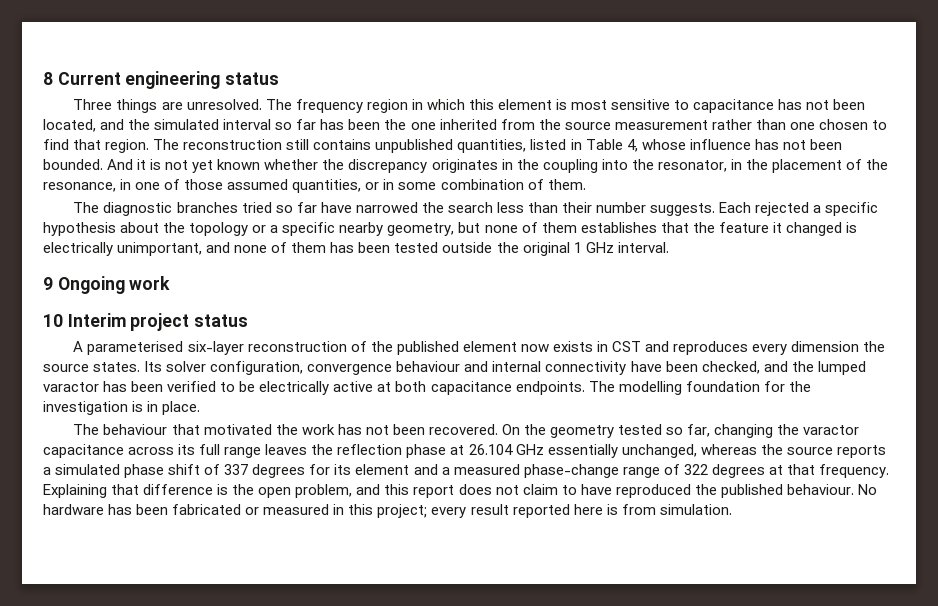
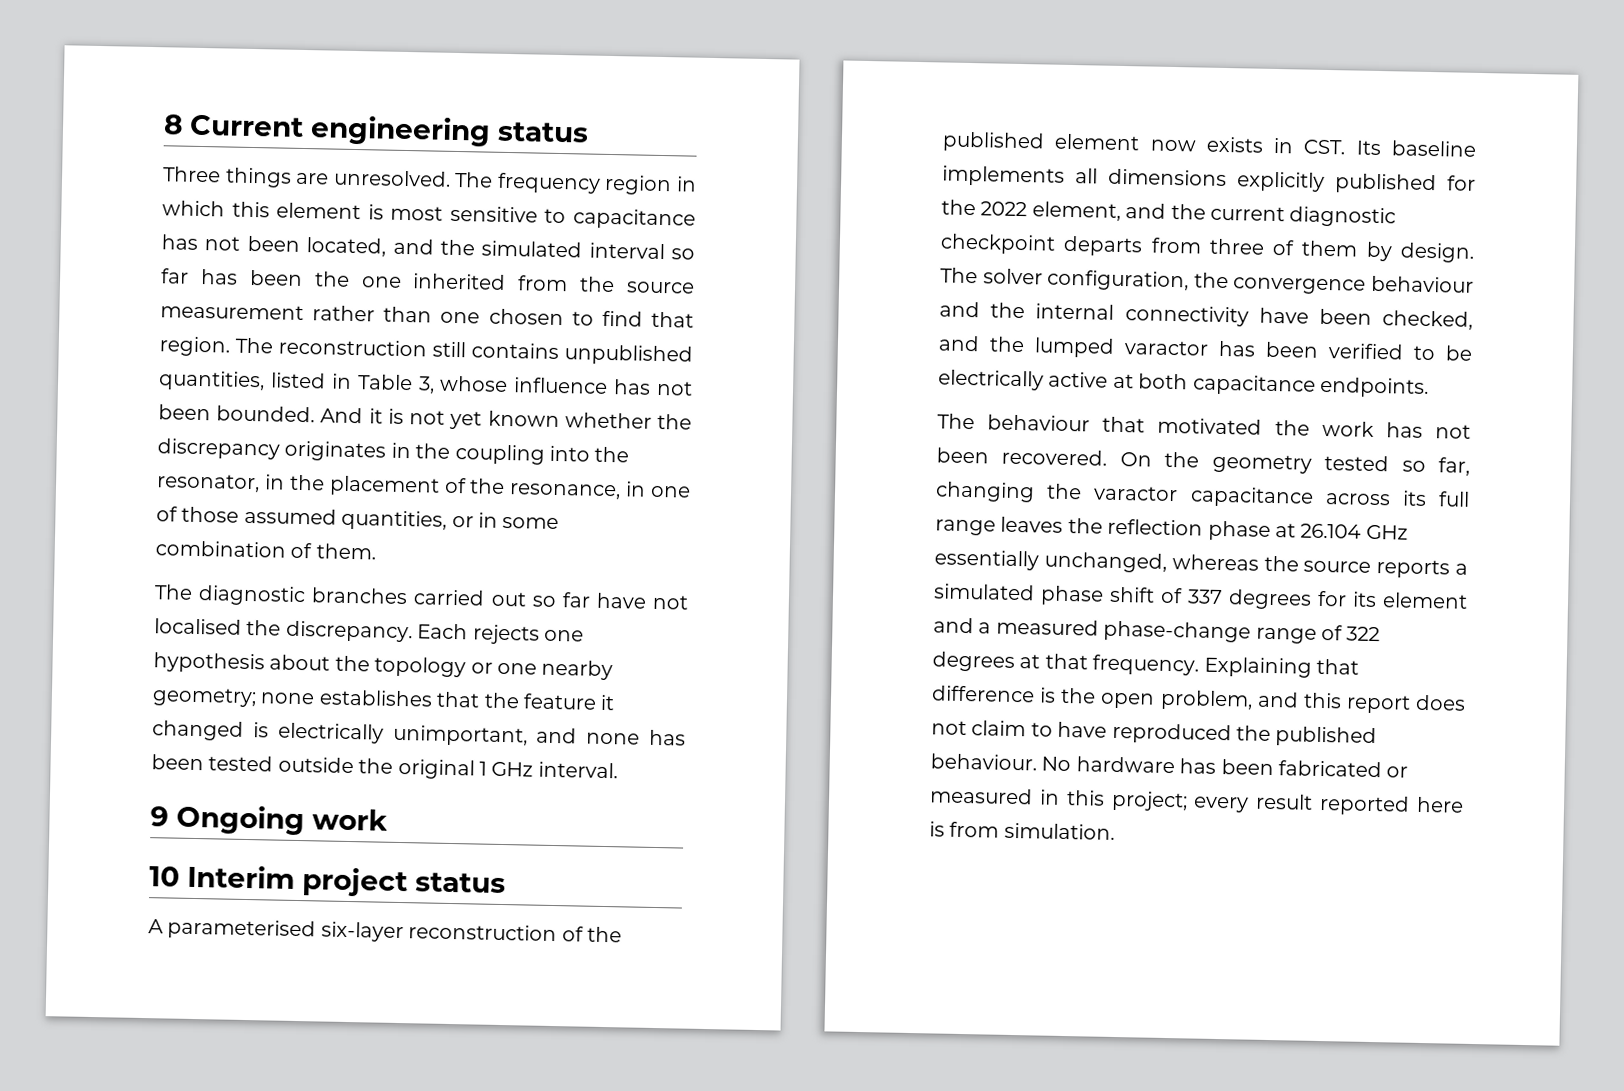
- The reconstruction still contains unpublished quantities, listed in Table 4, whose influence has not been bounded.
+ The reconstruction still contains unpublished quantities, listed in Table 3, whose influence has not been bounded.
- The diagnostic branches tried so far have narrowed the search less than their number suggests. Each rejected a specific hypothesis about the topology or a specific nearby geometry, but none of them establishes that the feature it changed is electrically unimportant, and none of them has been tested outside the original 1 GHz interval.
+ The diagnostic branches carried out so far have not localised the discrepancy. Each rejects one hypothesis about the topology or one nearby geometry; none establishes that the feature it changed is electrically unimportant, and none has been tested outside the original 1 GHz interval.
- A parameterised six-layer reconstruction of the published element now exists in CST and reproduces every dimension the source states. Its solver configuration, convergence behaviour and internal connectivity have been checked, and the lumped varactor has been verified to be electrically active at both capacitance endpoints. The modelling foundation for the investigation is in place.
+ A parameterised six-layer reconstruction of the published element now exists in CST. Its baseline implements all dimensions explicitly published for the 2022 element, and the current diagnostic checkpoint departs from three of them by design. The solver configuration, the convergence behaviour and the internal connectivity have been checked, and the lumped varactor has been verified to be electrically active at both capacitance endpoints.

